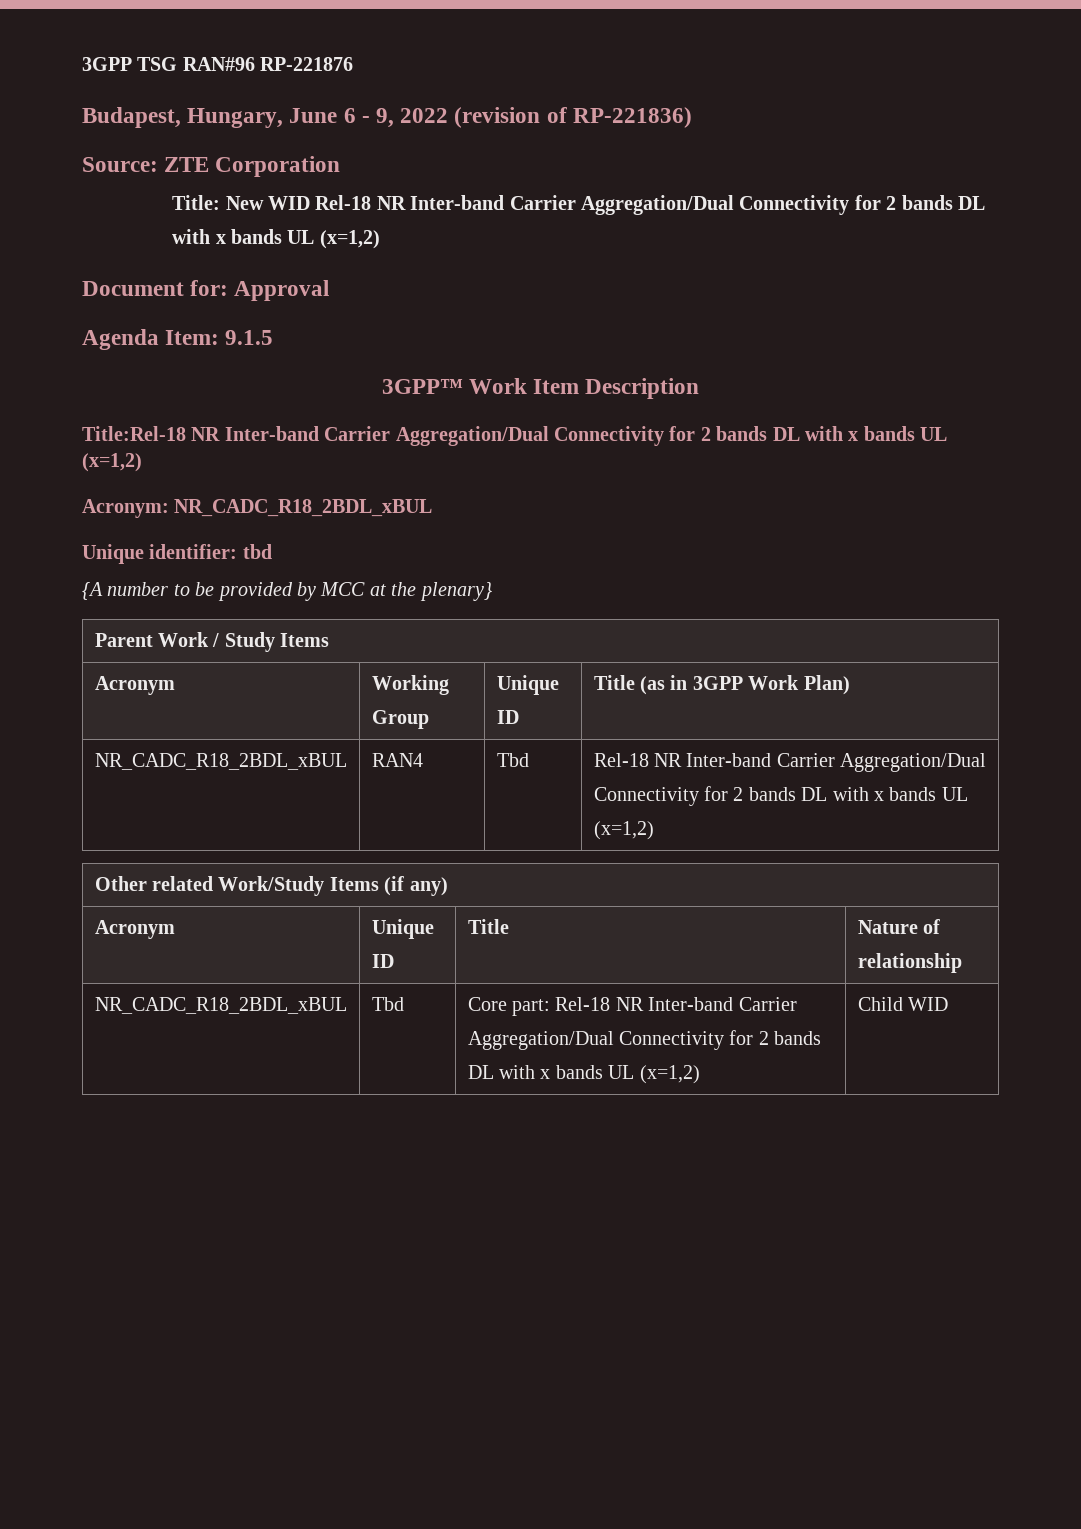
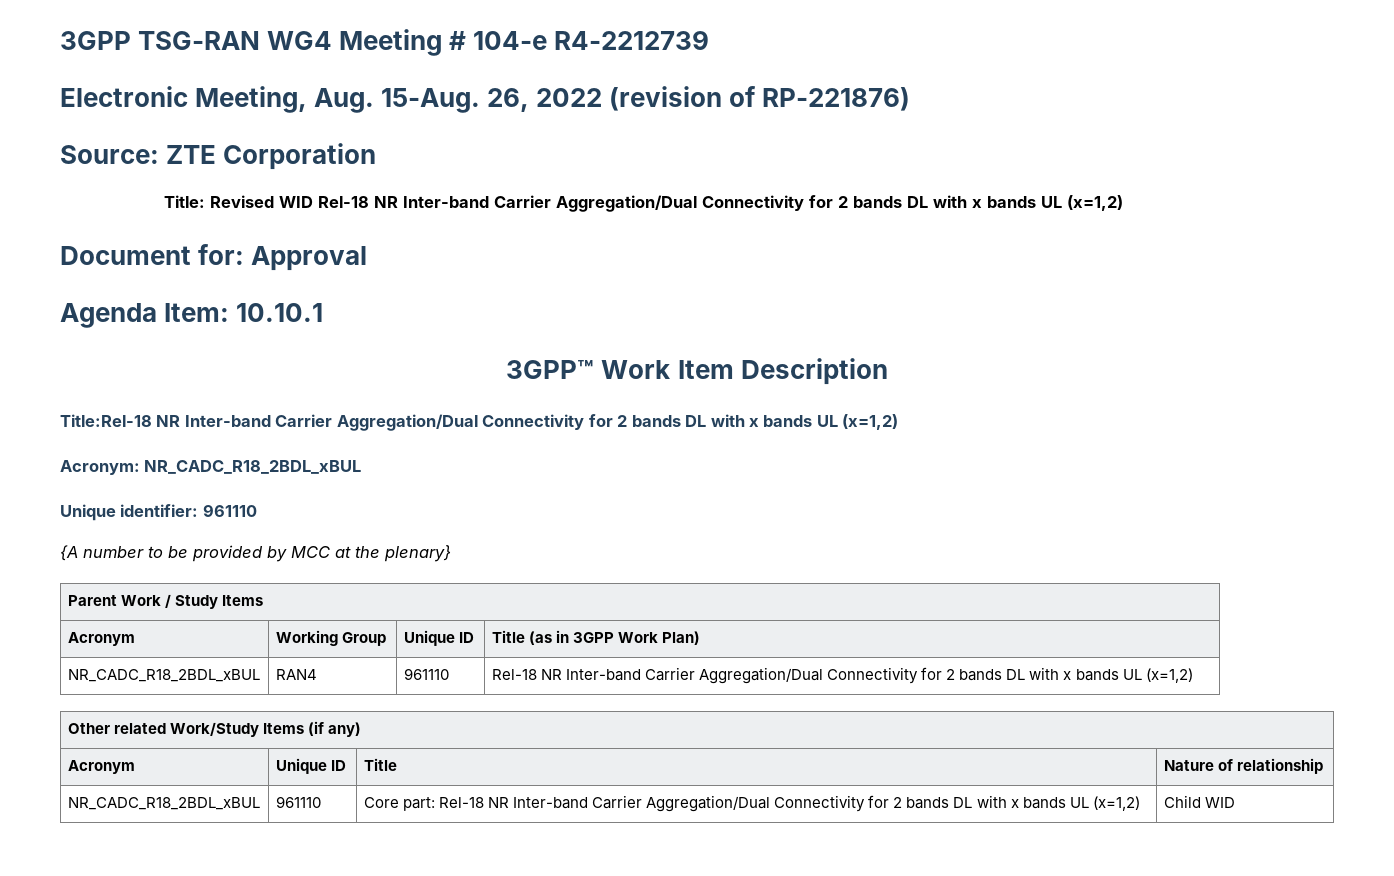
- 3GPP TSG RAN#96 RP-221876
- Budapest, Hungary, June 6 - 9, 2022 (revision of RP-221836)
+ 3GPP TSG-RAN WG4 Meeting # 104-e R4-2212739
+ Electronic Meeting, Aug. 15-Aug. 26, 2022 (revision of RP-221876)
- Title: New WID Rel-18 NR Inter-band Carrier Aggregation/Dual Connectivity for 2 bands DL with x bands UL (x=1,2)
+ Title: Revised WID Rel-18 NR Inter-band Carrier Aggregation/Dual Connectivity for 2 bands DL with x bands UL (x=1,2)
- Agenda Item: 9.1.5
+ Agenda Item: 10.10.1
- Unique identifier: tbd
+ Unique identifier: 961110
- NR_CADC_R18_2BDL_xBUL | RAN4 | Tbd | Rel-18 NR Inter-band Carrier Aggregation/Dual Connectivity for 2 bands DL with x bands UL (x=1,2)
+ NR_CADC_R18_2BDL_xBUL | RAN4 | 961110 | Rel-18 NR Inter-band Carrier Aggregation/Dual Connectivity for 2 bands DL with x bands UL (x=1,2)
- NR_CADC_R18_2BDL_xBUL | Tbd | Core part: Rel-18 NR Inter-band Carrier Aggregation/Dual Connectivity for 2 bands DL with x bands UL (x=1,2) | Child WID
+ NR_CADC_R18_2BDL_xBUL | 961110 | Core part: Rel-18 NR Inter-band Carrier Aggregation/Dual Connectivity for 2 bands DL with x bands UL (x=1,2) | Child WID

